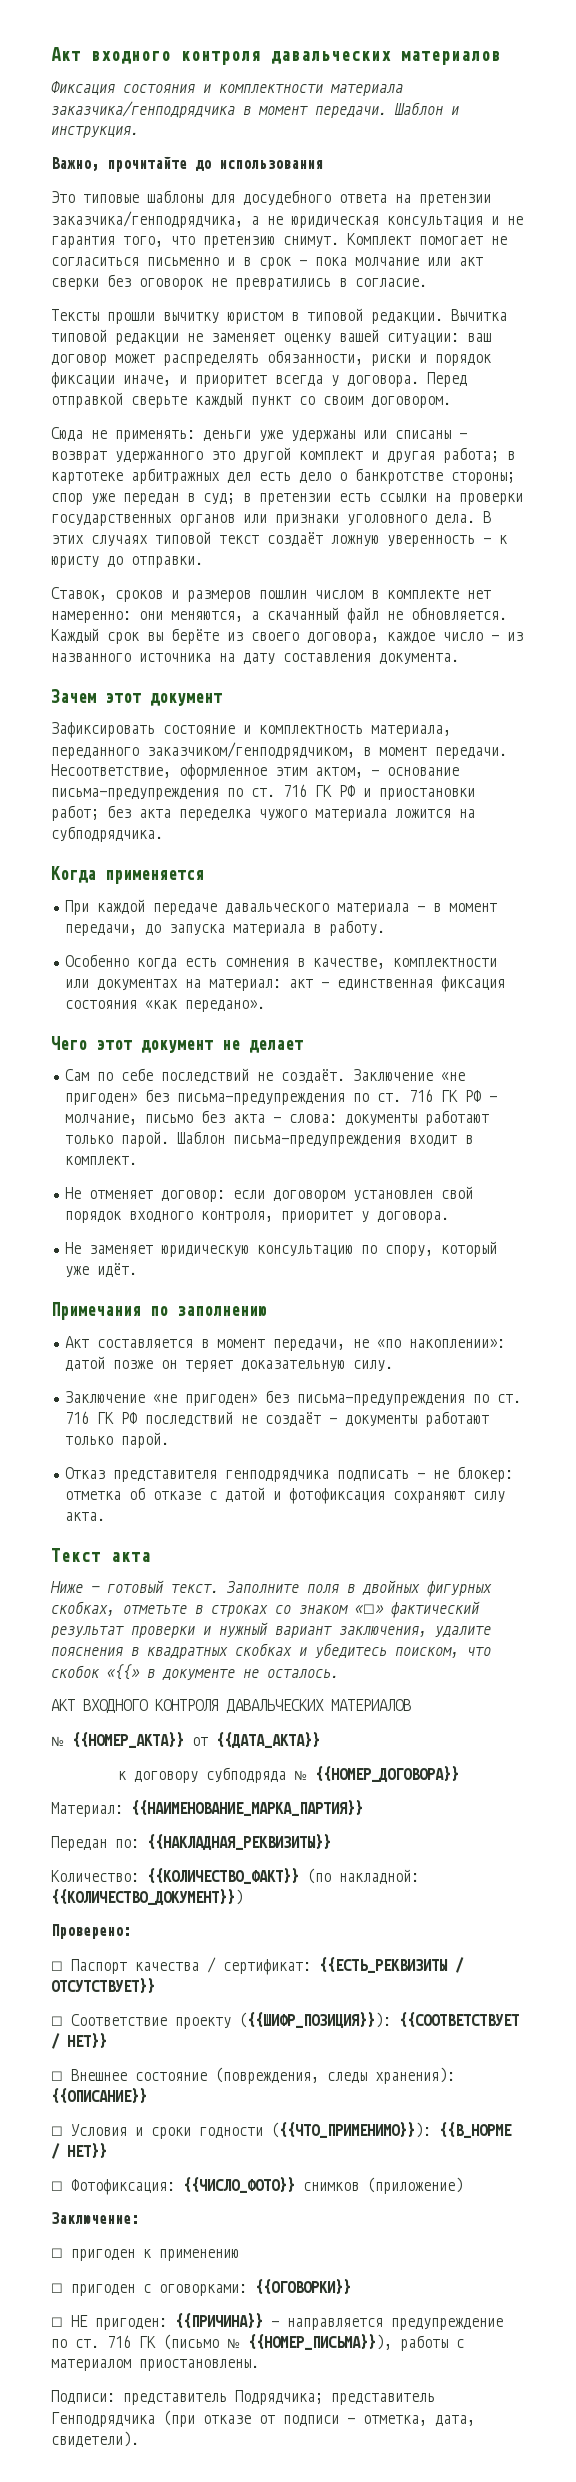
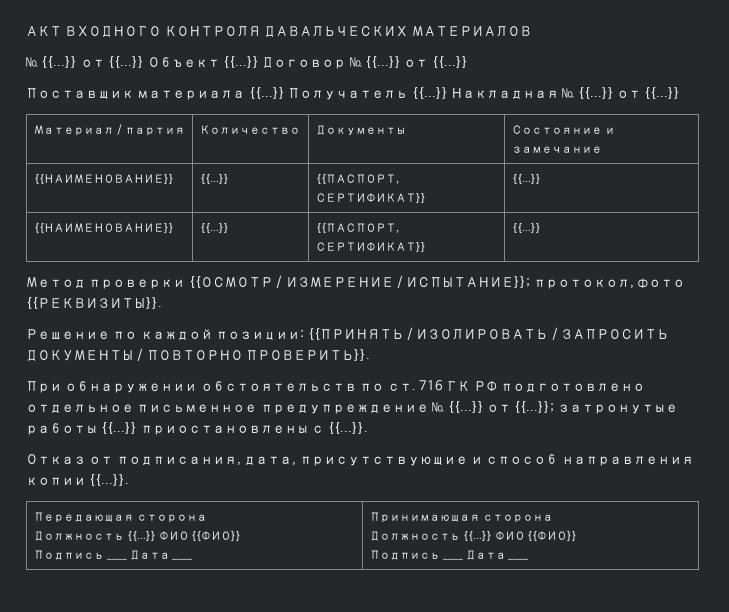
- Акт входного контроля давальческих материалов
- Фиксация состояния и комплектности материала заказчика/генподрядчика в момент передачи. Шаблон и инструкция.
- Важно, прочитайте до использования
- Это типовые шаблоны для досудебного ответа на претензии заказчика/генподрядчика, а не юридическая консультация и не гарантия того, что претензию снимут. Комплект помогает не согласиться письменно и в срок — пока молчание или акт сверки без оговорок не превратились в согласие.
- Тексты прошли вычитку юристом в типовой редакции. Вычитка типовой редакции не заменяет оценку вашей ситуации: ваш договор может распределять обязанности, риски и порядок фиксации иначе, и приоритет всегда у договора. Перед отправкой сверьте каждый пункт со своим договором.
- Сюда не применять: деньги уже удержаны или списаны — возврат удержанного это другой комплект и другая работа; в картотеке арбитражных дел есть дело о банкротстве стороны; спор уже передан в суд; в претензии есть ссылки на проверки государственных органов или признаки уголовного дела. В этих случаях типовой текст создаёт ложную уверенность — к юристу до отправки.
- Ставок, сроков и размеров пошлин числом в комплекте нет намеренно: они меняются, а скачанный файл не обновляется. Каждый срок вы берёте из своего договора, каждое число — из названного источника на дату составления документа.
- Зачем этот документ
- Зафиксировать состояние и комплектность материала, переданного заказчиком/генподрядчиком, в момент передачи. Несоответствие, оформленное этим актом, — основание письма-предупреждения по ст. 716 ГК РФ и приостановки работ; без акта переделка чужого материала ложится на субподрядчика.
- Когда применяется
- При каждой передаче давальческого материала — в момент передачи, до запуска материала в работу.
- Особенно когда есть сомнения в качестве, комплектности или документах на материал: акт — единственная фиксация состояния «как передано».
- Чего этот документ не делает
- Сам по себе последствий не создаёт. Заключение «не пригоден» без письма-предупреждения по ст. 716 ГК РФ — молчание, письмо без акта — слова: документы работают только парой. Шаблон письма-предупреждения входит в комплект.
- Не отменяет договор: если договором установлен свой порядок входного контроля, приоритет у договора.
- Не заменяет юридическую консультацию по спору, который уже идёт.
- Примечания по заполнению
- Акт составляется в момент передачи, не «по накоплении»: датой позже он теряет доказательную силу.
- Заключение «не пригоден» без письма-предупреждения по ст. 716 ГК РФ последствий не создаёт — документы работают только парой.
- Отказ представителя генподрядчика подписать — не блокер: отметка об отказе с датой и фотофиксация сохраняют силу акта.
- Текст акта
- Ниже — готовый текст. Заполните поля в двойных фигурных скобках, отметьте в строках со знаком «☐» фактический результат проверки и нужный вариант заключения, удалите пояснения в квадратных скобках и убедитесь поиском, что скобок «{{» в документе не осталось.
- № {{НОМЕР_АКТА}} от {{ДАТА_АКТА}}
- к договору субподряда № {{НОМЕР_ДОГОВОРА}}
- Материал: {{НАИМЕНОВАНИЕ_МАРКА_ПАРТИЯ}}
- Передан по: {{НАКЛАДНАЯ_РЕКВИЗИТЫ}}
- Количество: {{КОЛИЧЕСТВО_ФАКТ}} (по накладной: {{КОЛИЧЕСТВО_ДОКУМЕНТ}})
- Проверено:
- ☐ Паспорт качества / сертификат: {{ЕСТЬ_РЕКВИЗИТЫ / ОТСУТСТВУЕТ}}
- ☐ Соответствие проекту ({{ШИФР_ПОЗИЦИЯ}}): {{СООТВЕТСТВУЕТ / НЕТ}}
- ☐ Внешнее состояние (повреждения, следы хранения): {{ОПИСАНИЕ}}
- ☐ Условия и сроки годности ({{ЧТО_ПРИМЕНИМО}}): {{В_НОРМЕ / НЕТ}}
- ☐ Фотофиксация: {{ЧИСЛО_ФОТО}} снимков (приложение)
- Заключение:
- ☐ пригоден к применению
- ☐ пригоден с оговорками: {{ОГОВОРКИ}}
- ☐ НЕ пригоден: {{ПРИЧИНА}} — направляется предупреждение по ст. 716 ГК (письмо № {{НОМЕР_ПИСЬМА}}), работы с материалом приостановлены.
- Подписи: представитель Подрядчика; представитель Генподрядчика (при отказе от подписи — отметка, дата, свидетели).
+ № {{...}} от {{...}} Объект {{...}} Договор № {{...}} от {{...}}
+ Поставщик материала {{...}} Получатель {{...}} Накладная № {{...}} от {{...}}
+ Материал / партия | Количество | Документы | Состояние и замечание
+ {{НАИМЕНОВАНИЕ}} | {{...}} | {{ПАСПОРТ, СЕРТИФИКАТ}} | {{...}}
+ {{НАИМЕНОВАНИЕ}} | {{...}} | {{ПАСПОРТ, СЕРТИФИКАТ}} | {{...}}
+ Метод проверки {{ОСМОТР / ИЗМЕРЕНИЕ / ИСПЫТАНИЕ}}; протокол, фото {{РЕКВИЗИТЫ}}.
+ Решение по каждой позиции: {{ПРИНЯТЬ / ИЗОЛИРОВАТЬ / ЗАПРОСИТЬ ДОКУМЕНТЫ / ПОВТОРНО ПРОВЕРИТЬ}}.
+ При обнаружении обстоятельств по ст. 716 ГК РФ подготовлено отдельное письменное предупреждение № {{...}} от {{...}}; затронутые работы {{...}} приостановлены с {{...}}.
+ Отказ от подписания, дата, присутствующие и способ направления копии {{...}}.
+ Передающая сторона
+ Должность {{...}} ФИО {{ФИО}}
+ Подпись ____ Дата ____ | Принимающая сторона
+ Должность {{...}} ФИО {{ФИО}}
+ Подпись ____ Дата ____

